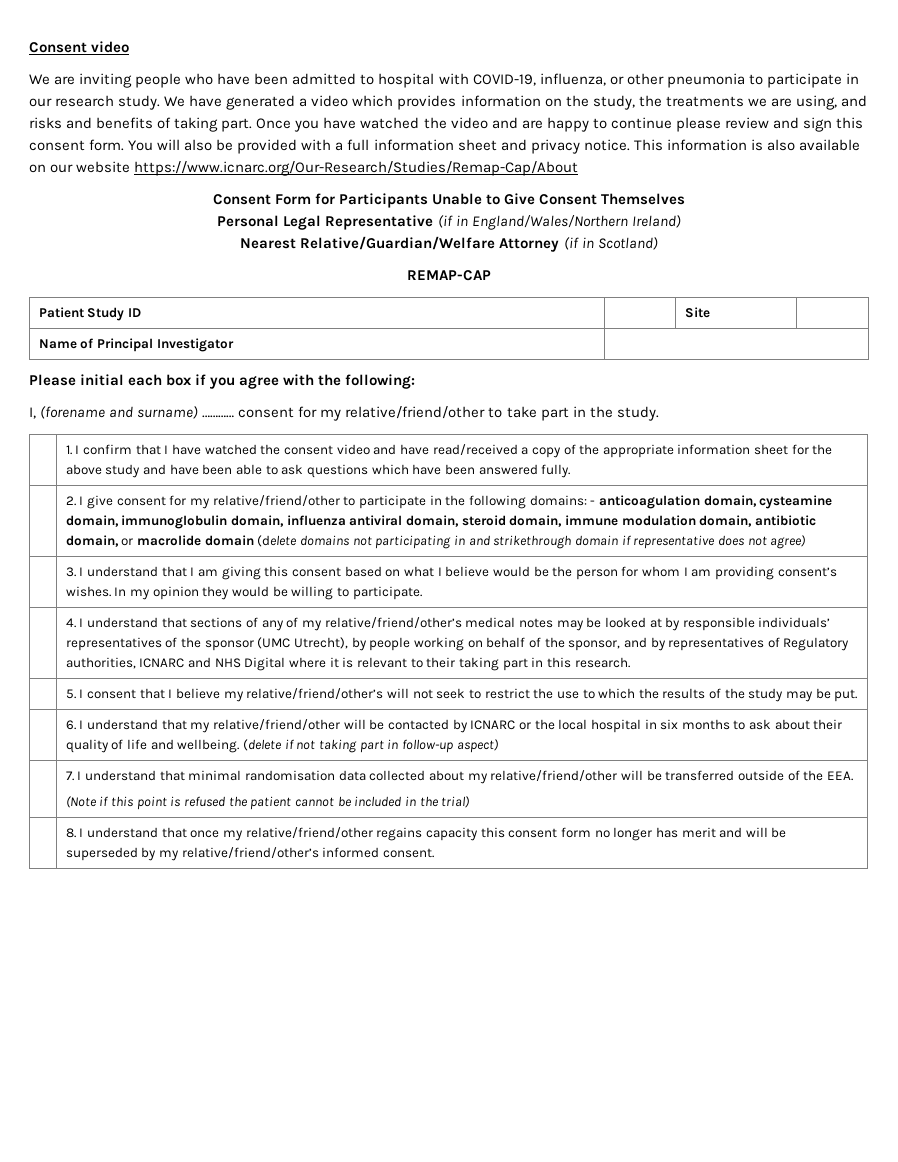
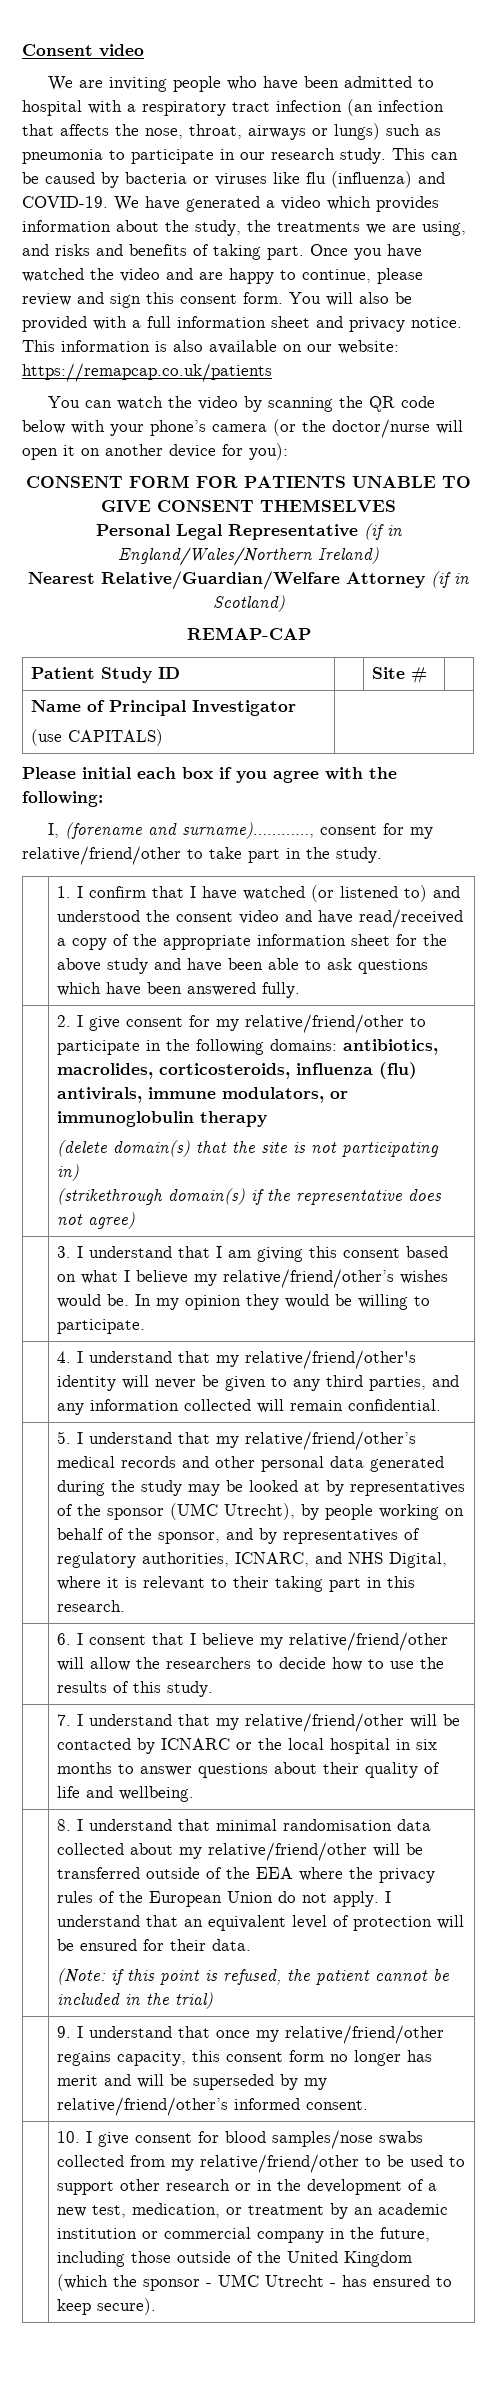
- We are inviting people who have been admitted to hospital with COVID-19, influenza, or other pneumonia to participate in our research study.
+ We are inviting people who have been admitted to hospital with a respiratory tract infection (an infection that affects the nose, throat, airways or lungs) such as pneumonia to participate in our research study.
+ This can be caused by bacteria or viruses like flu (influenza) and COVID-19.
- We have generated a video which provides information on the study, the treatments we are using, and risks and benefits of taking part.
+ We have generated a video which provides information about the study, the treatments we are using, and risks and benefits of taking part.
- Once you have watched the video and are happy to continue please review and sign this consent form.
+ Once you have watched the video and are happy to continue, please review and sign this consent form.
- This information is also available on our website https://www.icnarc.org/Our-Research/Studies/Remap-Cap/About
- Consent Form for Participants Unable to Give Consent Themselves
+ This information is also available on our website: https://remapcap.co.uk/patients
+ You can watch the video by scanning the QR code below with your phone’s camera (or the doctor/nurse will open it on another device for you):
+ CONSENT FORM FOR PATIENTS UNABLE TO GIVE CONSENT THEMSELVES
- Patient Study ID | | Site |
+ Patient Study ID | | Site # |
- Name of Principal Investigator |
+ Name of Principal Investigator
+ (use CAPITALS) |
- I, (forename and surname) ………… consent for my relative/friend/other to take part in the study.
+ I, (forename and surname)…………, consent for my relative/friend/other to take part in the study.
- 1. I confirm that I have watched the consent video and have read/received a copy of the appropriate information sheet for the above study and have been able to ask questions which have been answered fully.
+ 1. I confirm that I have watched (or listened to) and understood the consent video and have read/received a copy of the appropriate information sheet for the above study and have been able to ask questions which have been answered fully.
- 2. I give consent for my relative/friend/other to participate in the following domains: - anticoagulation domain, cysteamine domain, immunoglobulin domain, influenza antiviral domain, steroid domain, immune modulation domain, antibiotic domain, or macrolide domain (delete domains not participating in and strikethrough domain if representative does not agree)
+ 2. I give consent for my relative/friend/other to participate in the following domains: antibiotics, macrolides, corticosteroids, influenza (flu) antivirals, immune modulators, or immunoglobulin therapy
+ (delete domain(s) that the site is not participating in)
+ (strikethrough domain(s) if the representative does not agree)
- | 3. I understand that I am giving this consent based on what I believe would be the person for whom I am providing consent’s wishes. In my opinion they would be willing to participate.
+ | 3. I understand that I am giving this consent based on what I believe my relative/friend/other’s wishes would be. In my opinion they would be willing to participate.
- 4. I understand that sections of any of my relative/friend/other’s medical notes may be looked at by responsible individuals’ representatives of the sponsor (UMC Utrecht), by people working on behalf of the sponsor, and by representatives of Regulatory authorities, ICNARC and NHS Digital where it is relevant to their taking part in this research.
+ 4. I understand that my relative/friend/other's identity will never be given to any third parties, and any information collected will remain confidential.
+ | 5. I understand that my relative/friend/other’s medical records and other personal data generated during the study may be looked at by representatives of the sponsor (UMC Utrecht), by people working on behalf of the sponsor, and by representatives of regulatory authorities, ICNARC, and NHS Digital, where it is relevant to their taking part in this research.
- | 5. I consent that I believe my relative/friend/other’s will not seek to restrict the use to which the results of the study may be put.
- | 6. I understand that my relative/friend/other will be contacted by ICNARC or the local hospital in six months to ask about their quality of life and wellbeing. (delete if not taking part in follow-up aspect)
- | 7. I understand that minimal randomisation data collected about my relative/friend/other will be transferred outside of the EEA.
- (Note if this point is refused the patient cannot be included in the trial)
+ | 6. I consent that I believe my relative/friend/other will allow the researchers to decide how to use the results of this study.
+ | 7. I understand that my relative/friend/other will be contacted by ICNARC or the local hospital in six months to answer questions about their quality of life and wellbeing.
+ | 8. I understand that minimal randomisation data collected about my relative/friend/other will be transferred outside of the EEA where the privacy rules of the European Union do not apply. I understand that an equivalent level of protection will be ensured for their data.
+ (Note: if this point is refused, the patient cannot be included in the trial)
- | 8. I understand that once my relative/friend/other regains capacity this consent form no longer has merit and will be superseded by my relative/friend/other’s informed consent.
+ | 9. I understand that once my relative/friend/other regains capacity, this consent form no longer has merit and will be superseded by my relative/friend/other’s informed consent.
+ 10. I give consent for blood samples/nose swabs collected from my relative/friend/other to be used to support other research or in the development of a new test, medication, or treatment by an academic institution or commercial company in the future, including those outside of the United Kingdom (which the sponsor - UMC Utrecht - has ensured to keep secure).

